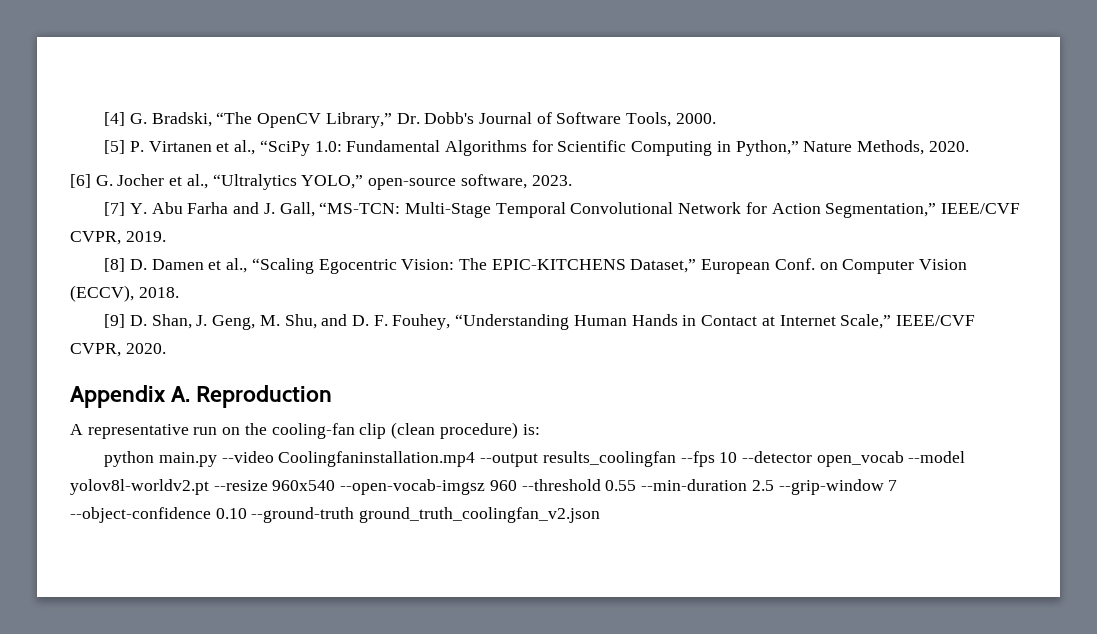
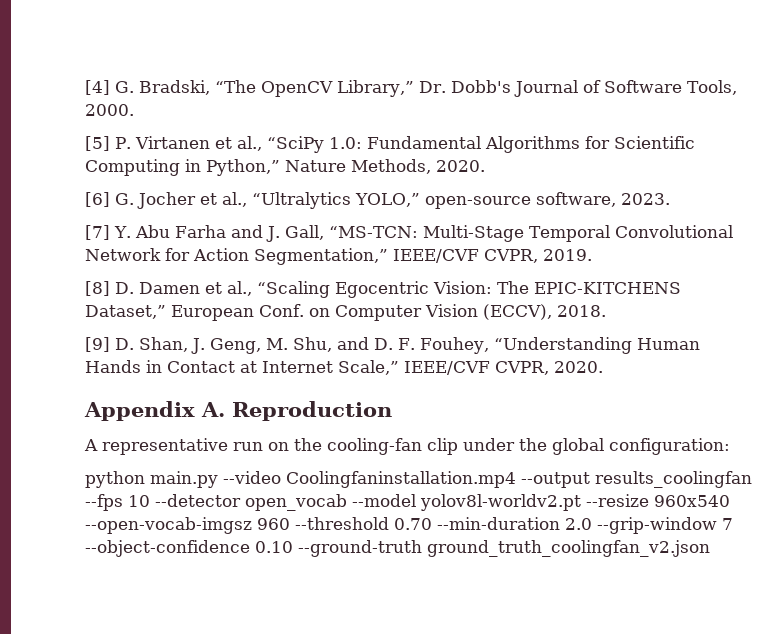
- A representative run on the cooling-fan clip (clean procedure) is:
+ A representative run on the cooling-fan clip under the global configuration:
- python main.py --video Coolingfaninstallation.mp4 --output results_coolingfan --fps 10 --detector open_vocab --model yolov8l-worldv2.pt --resize 960x540 --open-vocab-imgsz 960 --threshold 0.55 --min-duration 2.5 --grip-window 7 --object-confidence 0.10 --ground-truth ground_truth_coolingfan_v2.json
+ python main.py --video Coolingfaninstallation.mp4 --output results_coolingfan --fps 10 --detector open_vocab --model yolov8l-worldv2.pt --resize 960x540 --open-vocab-imgsz 960 --threshold 0.70 --min-duration 2.0 --grip-window 7 --object-confidence 0.10 --ground-truth ground_truth_coolingfan_v2.json

